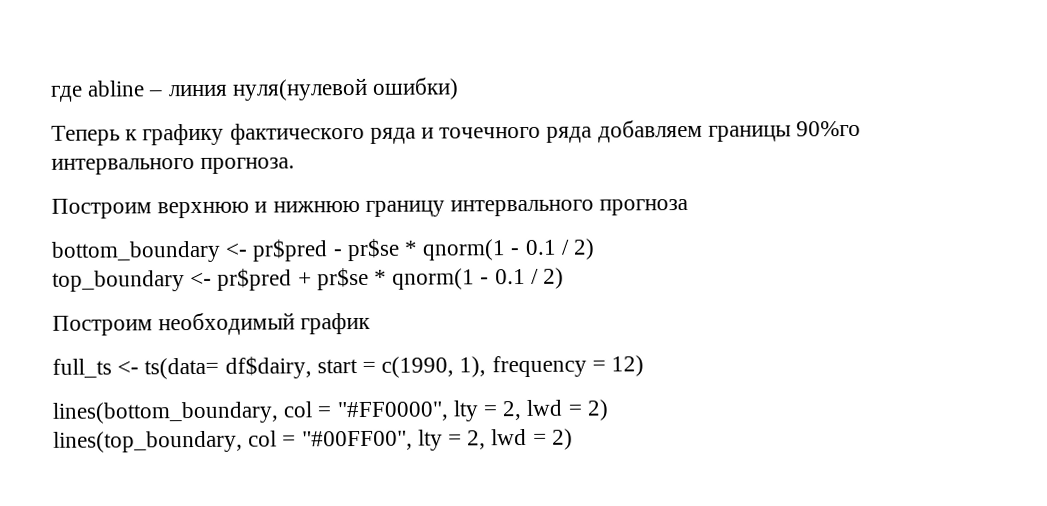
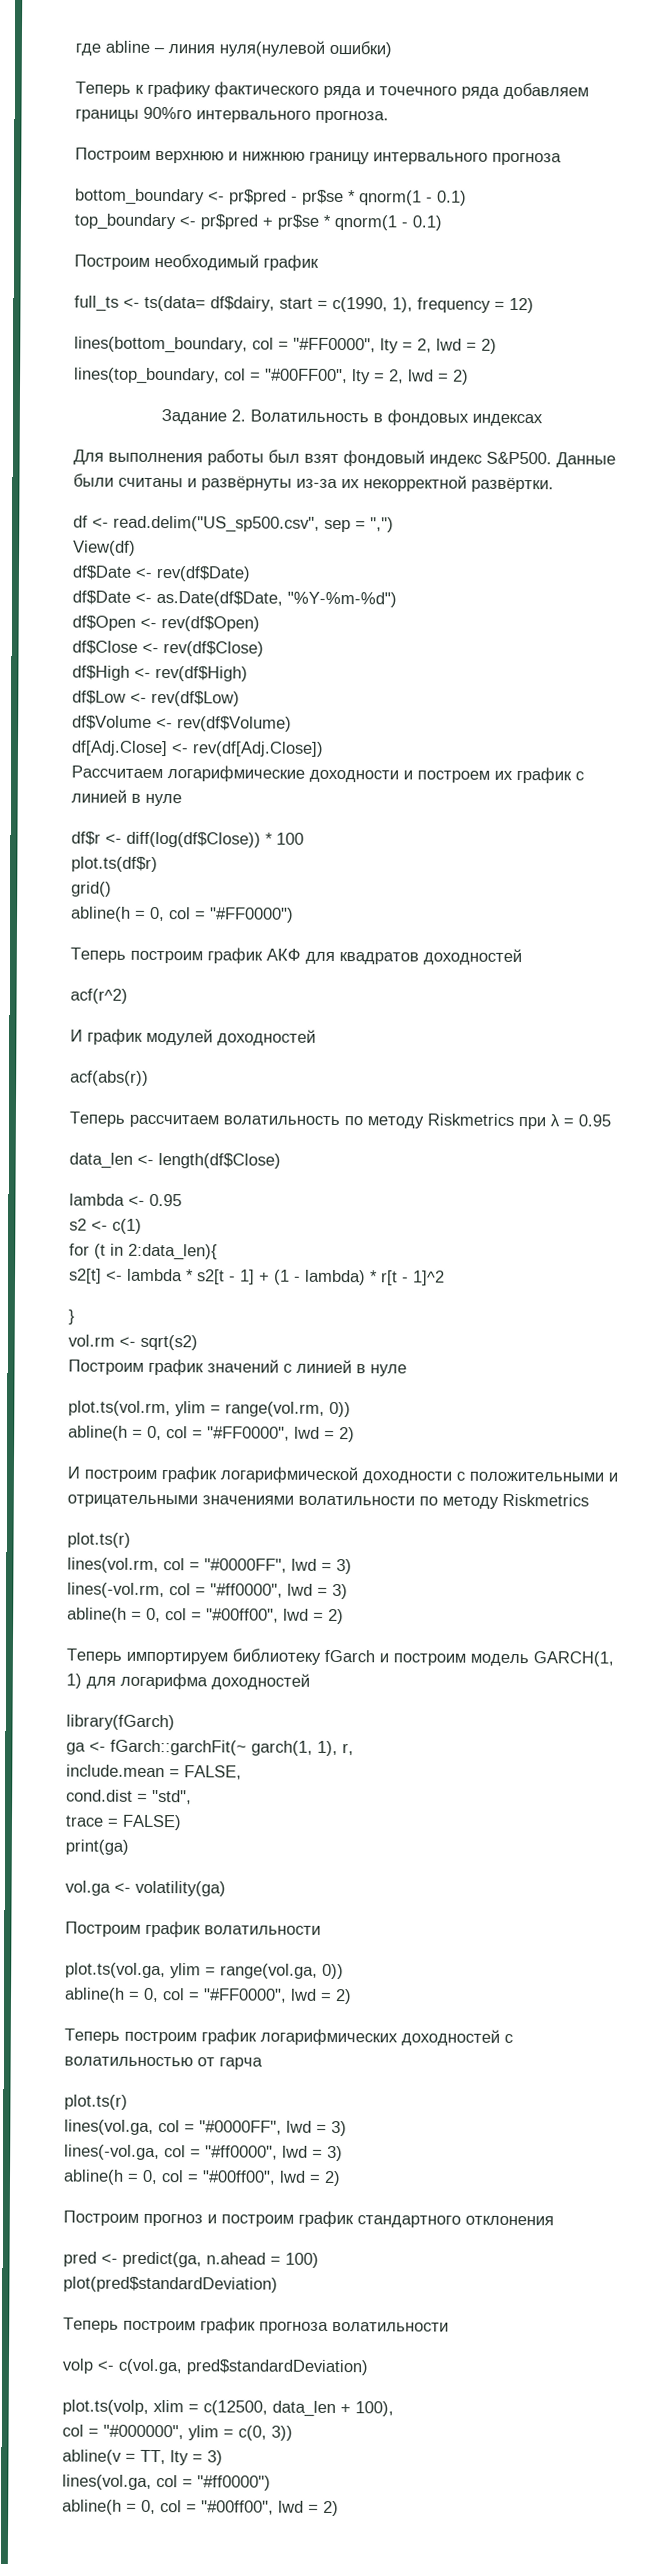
- bottom_boundary <- pr$pred - pr$se * qnorm(1 - 0.1 / 2)
+ bottom_boundary <- pr$pred - pr$se * qnorm(1 - 0.1)
- top_boundary <- pr$pred + pr$se * qnorm(1 - 0.1 / 2)
+ top_boundary <- pr$pred + pr$se * qnorm(1 - 0.1)
+ Задание 2. Волатильность в фондовых индексах
+ Для выполнения работы был взят фондовый индекс S&P500. Данные были считаны и развёрнуты из-за их некорректной развёртки.
+ df <- read.delim("US_sp500.csv", sep = ",")
+ View(df)
+ df$Date <- rev(df$Date)
+ df$Date <- as.Date(df$Date, "%Y-%m-%d")
+ df$Open <- rev(df$Open)
+ df$Close <- rev(df$Close)
+ df$High <- rev(df$High)
+ df$Low <- rev(df$Low)
+ df$Volume <- rev(df$Volume)
+ df[Adj.Close] <- rev(df[Adj.Close])
+ Рассчитаем логарифмические доходности и построем их график с линией в нуле
+ df$r <- diff(log(df$Close)) * 100
+ plot.ts(df$r)
+ grid()
+ abline(h = 0, col = "#FF0000")
+ Теперь построим график АКФ для квадратов доходностей
+ acf(r^2)
+ И график модулей доходностей
+ acf(abs(r))
+ Теперь рассчитаем волатильность по методу Riskmetrics при λ = 0.95
+ data_len <- length(df$Close)
+ lambda <- 0.95
+ s2 <- c(1)
+ for (t in 2:data_len){
+ s2[t] <- lambda * s2[t - 1] + (1 - lambda) * r[t - 1]^2
+ }
+ vol.rm <- sqrt(s2)
+ Построим график значений с линией в нуле
+ plot.ts(vol.rm, ylim = range(vol.rm, 0))
+ abline(h = 0, col = "#FF0000", lwd = 2)
+ И построим график логарифмической доходности с положительными и отрицательными значениями волатильности по методу Riskmetrics
+ plot.ts(r)
+ lines(vol.rm, col = "#0000FF", lwd = 3)
+ lines(-vol.rm, col = "#ff0000", lwd = 3)
+ abline(h = 0, col = "#00ff00", lwd = 2)
+ Теперь импортируем библиотеку fGarch и построим модель GARCH(1, 1) для логарифма доходностей
+ library(fGarch)
+ ga <- fGarch::garchFit(~ garch(1, 1), r,
+ include.mean = FALSE,
+ cond.dist = "std",
+ trace = FALSE)
+ print(ga)
+ vol.ga <- volatility(ga)
+ Построим график волатильности
+ plot.ts(vol.ga, ylim = range(vol.ga, 0))
+ abline(h = 0, col = "#FF0000", lwd = 2)
+ Теперь построим график логарифмических доходностей с волатильностью от гарча
+ plot.ts(r)
+ lines(vol.ga, col = "#0000FF", lwd = 3)
+ lines(-vol.ga, col = "#ff0000", lwd = 3)
+ abline(h = 0, col = "#00ff00", lwd = 2)
+ Построим прогноз и построим график стандартного отклонения
+ pred <- predict(ga, n.ahead = 100)
+ plot(pred$standardDeviation)
+ Теперь построим график прогноза волатильности
+ volp <- c(vol.ga, pred$standardDeviation)
+ plot.ts(volp, xlim = c(12500, data_len + 100),
+ col = "#000000", ylim = c(0, 3))
+ abline(v = TT, lty = 3)
+ lines(vol.ga, col = "#ff0000")
+ abline(h = 0, col = "#00ff00", lwd = 2)

